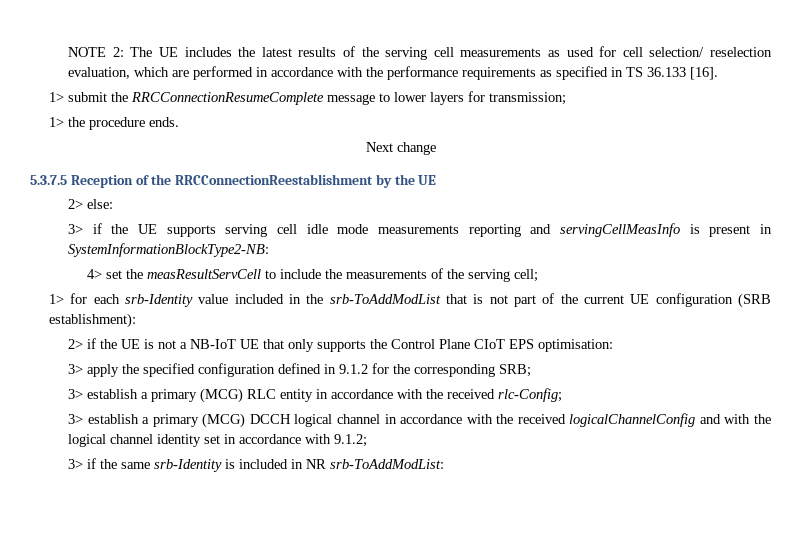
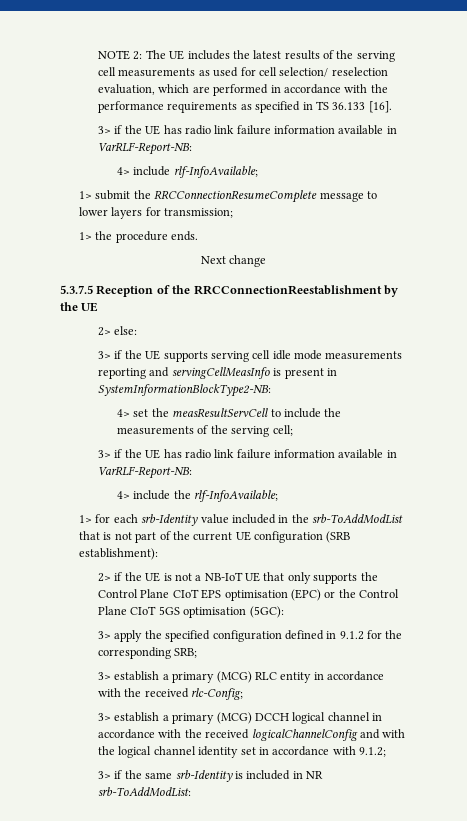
  NOTE 2: The UE includes the latest results of the serving cell measurements as used for cell selection/ reselection evaluation, which are performed in accordance with the performance requirements as specified in TS 36.133 [16].
+ 3> if the UE has radio link failure information available in VarRLF-Report-NB:
+ 4> include rlf-InfoAvailable;
  4> set the measResultServCell to include the measurements of the serving cell;
+ 3> if the UE has radio link failure information available in VarRLF-Report-NB:
+ 4> include the rlf-InfoAvailable;
- 2> if the UE is not a NB-IoT UE that only supports the Control Plane CIoT EPS optimisation:
+ 2> if the UE is not a NB-IoT UE that only supports the Control Plane CIoT EPS optimisation (EPC) or the Control Plane CIoT 5GS optimisation (5GC):

